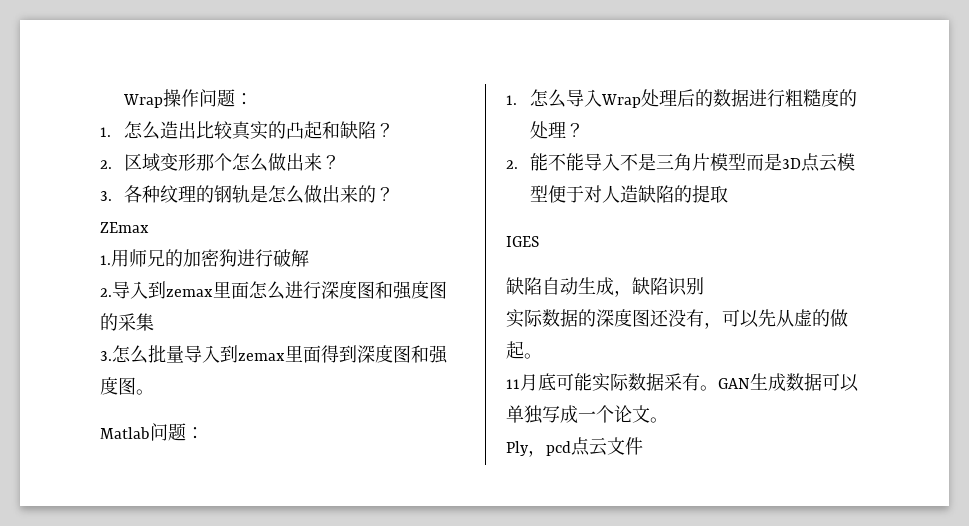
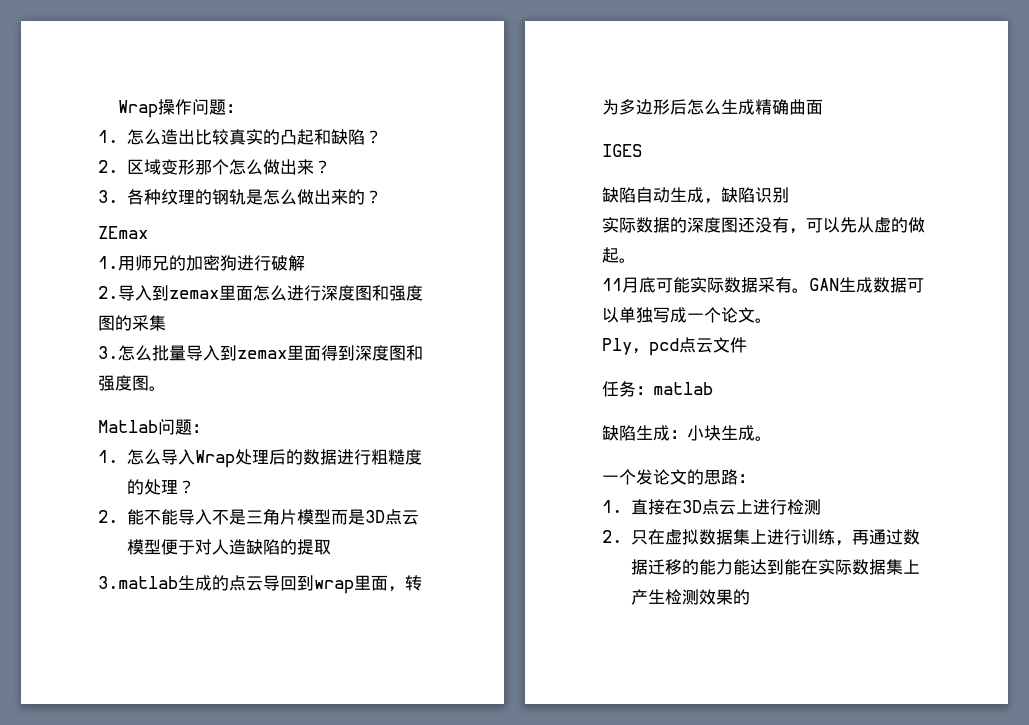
+ 3.matlab生成的点云导回到wrap里面，转为多边形后怎么生成精确曲面
+ 任务：matlab
+ 缺陷生成：小块生成。
+ 一个发论文的思路：
+ 1.直接在3D点云上进行检测
+ 2.只在虚拟数据集上进行训练，再通过数据迁移的能力能达到能在实际数据集上产生检测效果的

